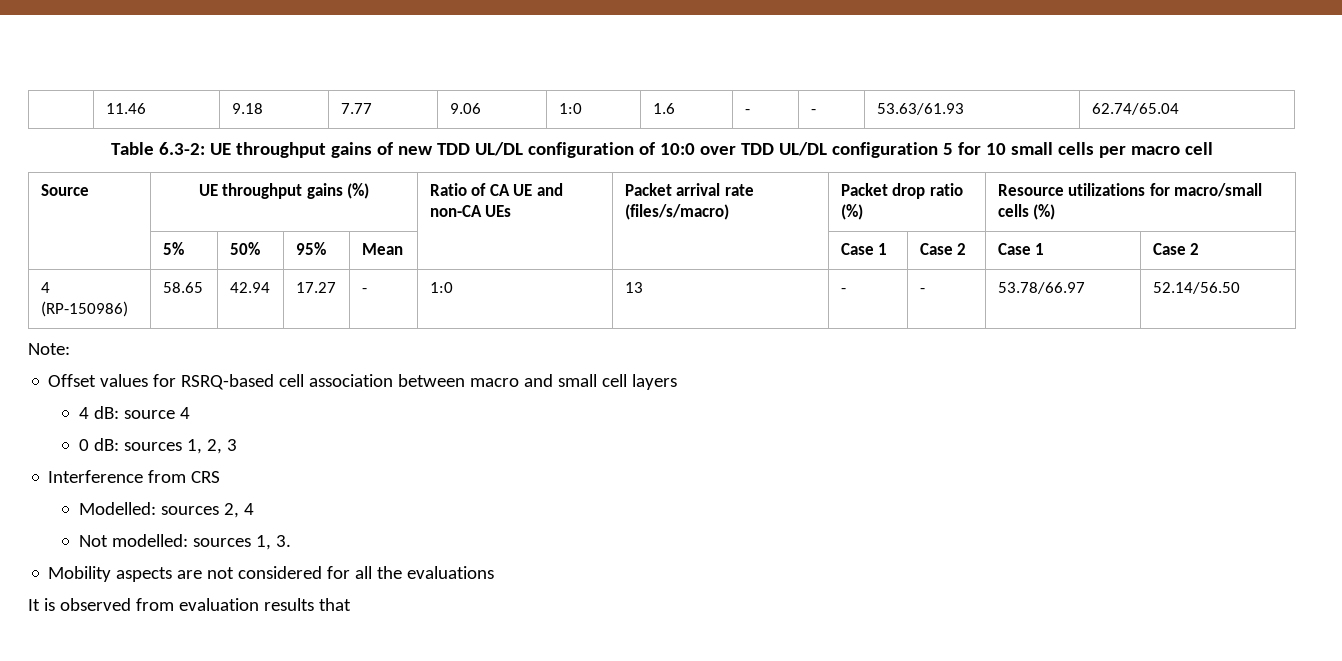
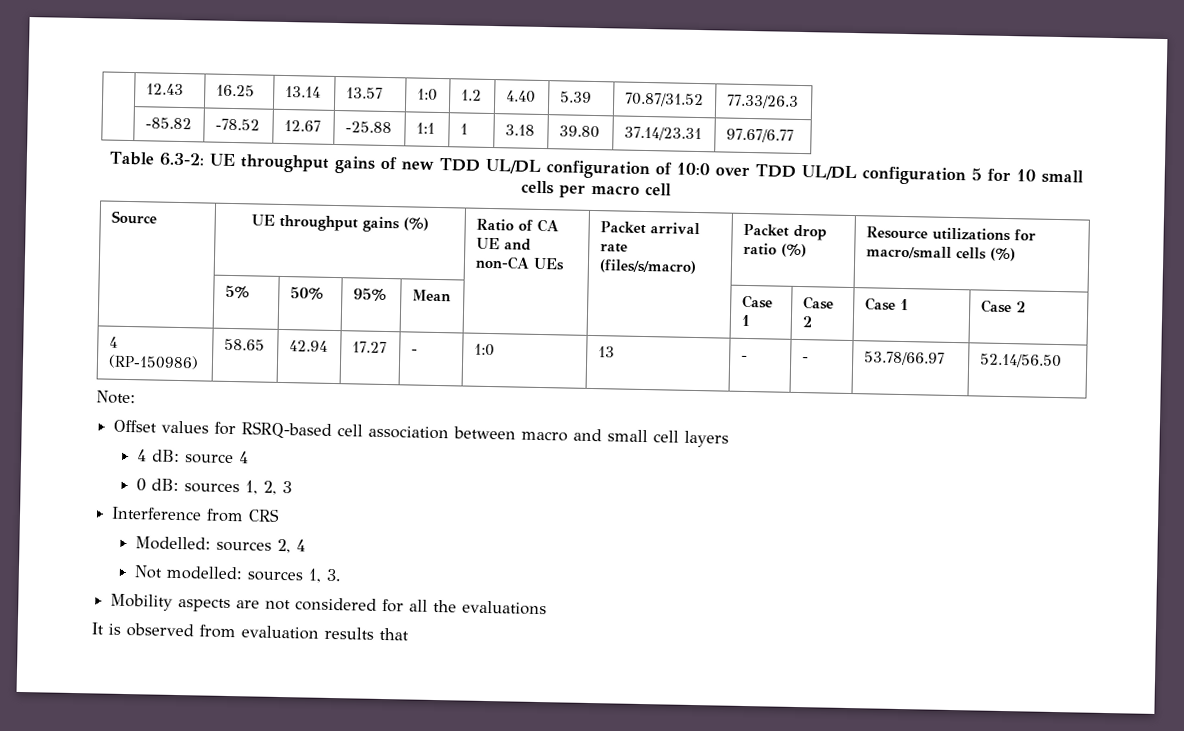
- | 11.46 | 9.18 | 7.77 | 9.06 | 1:0 | 1.6 | - | - | 53.63/61.93 | 62.74/65.04
+ | 12.43 | 16.25 | 13.14 | 13.57 | 1:0 | 1.2 | 4.40 | 5.39 | 70.87/31.52 | 77.33/26.3
+ | -85.82 | -78.52 | 12.67 | -25.88 | 1:1 | 1 | 3.18 | 39.80 | 37.14/23.31 | 97.67/6.77

